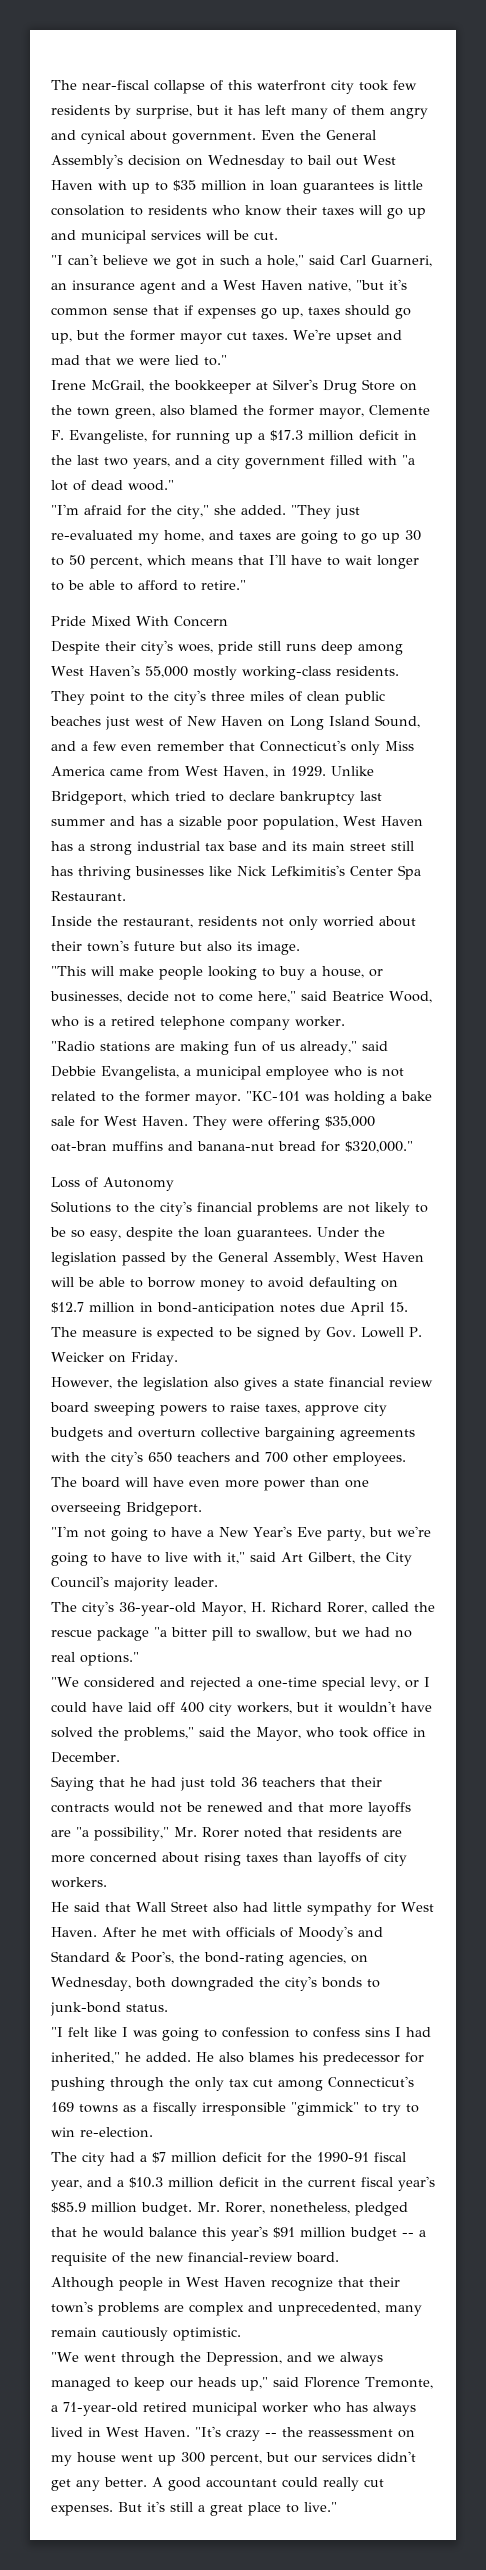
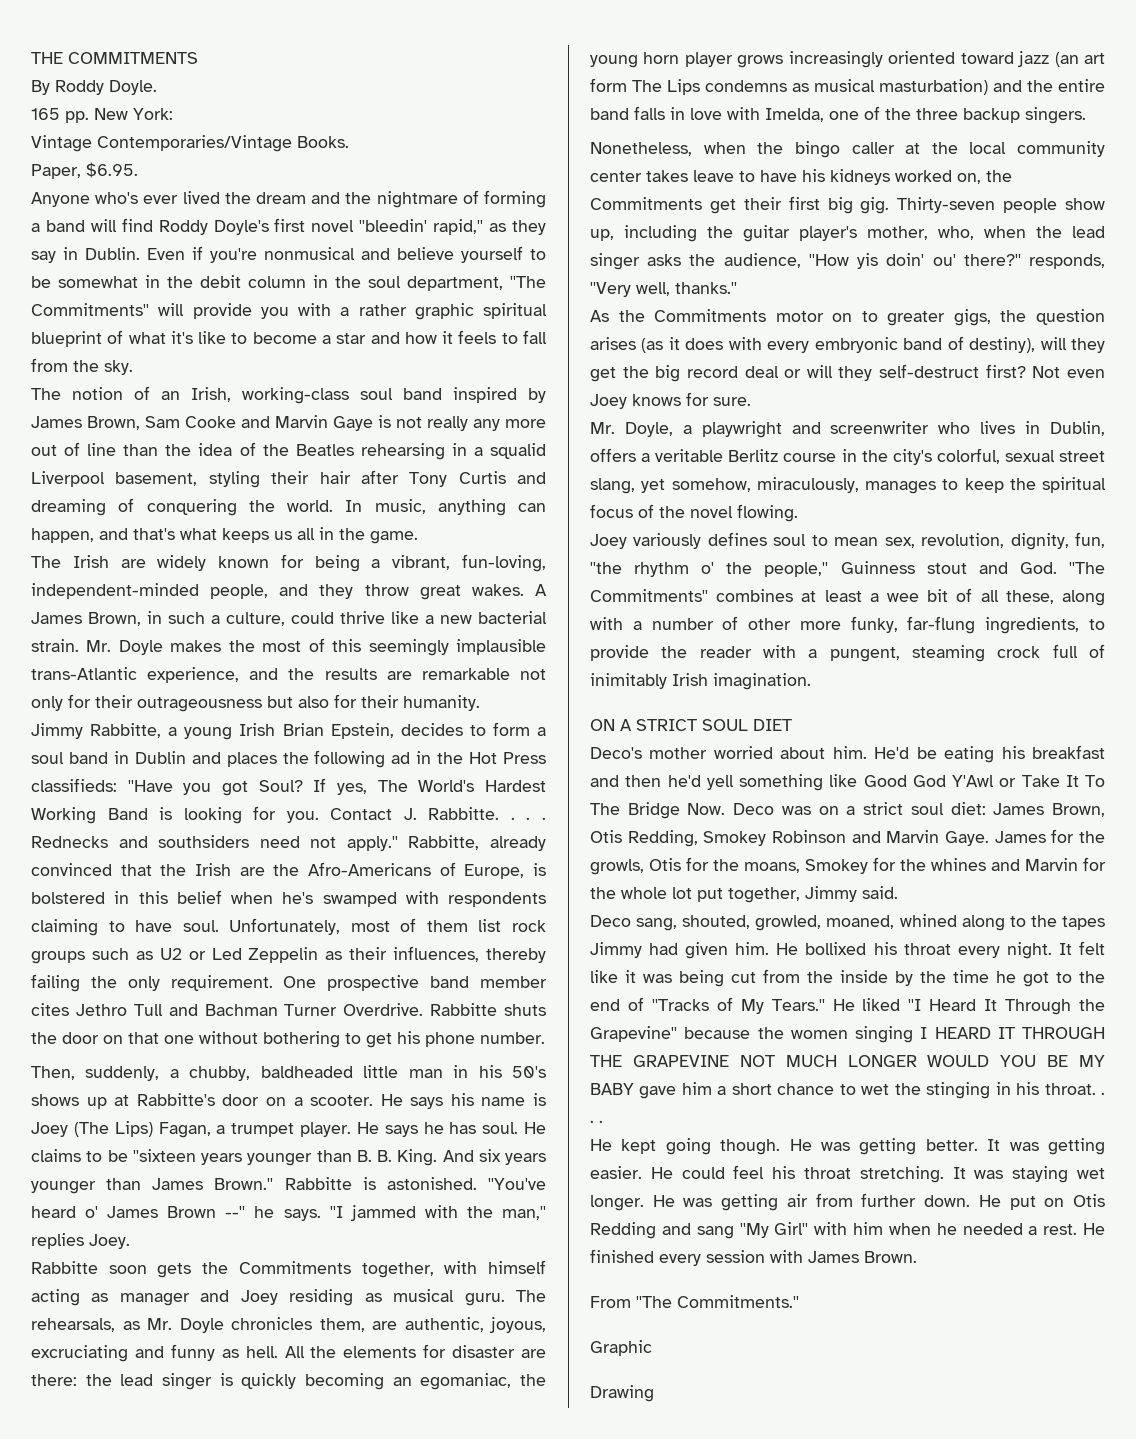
- The near-fiscal collapse of this waterfront city took few residents by surprise, but it has left many of them angry and cynical about government. Even the General Assembly's decision on Wednesday to bail out West Haven with up to $35 million in loan guarantees is little consolation to residents who know their taxes will go up and municipal services will be cut.
- "I can't believe we got in such a hole," said Carl Guarneri, an insurance agent and a West Haven native, "but it's common sense that if expenses go up, taxes should go up, but the former mayor cut taxes. We're upset and mad that we were lied to."
- Irene McGrail, the bookkeeper at Silver's Drug Store on the town green, also blamed the former mayor, Clemente F. Evangeliste, for running up a $17.3 million deficit in the last two years, and a city government filled with "a lot of dead wood."
- "I'm afraid for the city," she added. "They just re-evaluated my home, and taxes are going to go up 30 to 50 percent, which means that I'll have to wait longer to be able to afford to retire."
- Pride Mixed With Concern
- Despite their city's woes, pride still runs deep among West Haven's 55,000 mostly working-class residents. They point to the city's three miles of clean public beaches just west of New Haven on Long Island Sound, and a few even remember that Connecticut's only Miss America came from West Haven, in 1929. Unlike Bridgeport, which tried to declare bankruptcy last summer and has a sizable poor population, West Haven has a strong industrial tax base and its main street still has thriving businesses like Nick Lefkimitis's Center Spa Restaurant.
- Inside the restaurant, residents not only worried about their town's future but also its image.
- "This will make people looking to buy a house, or businesses, decide not to come here," said Beatrice Wood, who is a retired telephone company worker.
- "Radio stations are making fun of us already," said Debbie Evangelista, a municipal employee who is not related to the former mayor. "KC-101 was holding a bake sale for West Haven. They were offering $35,000 oat-bran muffins and banana-nut bread for $320,000."
- Loss of Autonomy
- Solutions to the city's financial problems are not likely to be so easy, despite the loan guarantees. Under the legislation passed by the General Assembly, West Haven will be able to borrow money to avoid defaulting on $12.7 million in bond-anticipation notes due April 15. The measure is expected to be signed by Gov. Lowell P. Weicker on Friday.
- However, the legislation also gives a state financial review board sweeping powers to raise taxes, approve city budgets and overturn collective bargaining agreements with the city's 650 teachers and 700 other employees. The board will have even more power than one overseeing Bridgeport.
- "I'm not going to have a New Year's Eve party, but we're going to have to live with it," said Art Gilbert, the City Council's majority leader.
- The city's 36-year-old Mayor, H. Richard Rorer, called the rescue package "a bitter pill to swallow, but we had no real options."
- "We considered and rejected a one-time special levy, or I could have laid off 400 city workers, but it wouldn't have solved the problems," said the Mayor, who took office in December.
- Saying that he had just told 36 teachers that their contracts would not be renewed and that more layoffs are "a possibility," Mr. Rorer noted that residents are more concerned about rising taxes than layoffs of city workers.
- He said that Wall Street also had little sympathy for West Haven. After he met with officials of Moody's and Standard & Poor's, the bond-rating agencies, on Wednesday, both downgraded the city's bonds to junk-bond status.
- "I felt like I was going to confession to confess sins I had inherited," he added. He also blames his predecessor for pushing through the only tax cut among Connecticut's 169 towns as a fiscally irresponsible "gimmick" to try to win re-election.
- The city had a $7 million deficit for the 1990-91 fiscal year, and a $10.3 million deficit in the current fiscal year's $85.9 million budget. Mr. Rorer, nonetheless, pledged that he would balance this year's $91 million budget -- a requisite of the new financial-review board.
- Although people in West Haven recognize that their town's problems are complex and unprecedented, many remain cautiously optimistic.
- "We went through the Depression, and we always managed to keep our heads up," said Florence Tremonte, a 71-year-old retired municipal worker who has always lived in West Haven. "It's crazy -- the reassessment on my house went up 300 percent, but our services didn't get any better. A good accountant could really cut expenses. But it's still a great place to live."
+ THE COMMITMENTS
+ By Roddy Doyle.
+ 165 pp. New York:
+ Vintage Contemporaries/Vintage Books.
+ Paper, $6.95.
+ Anyone who's ever lived the dream and the nightmare of forming a band will find Roddy Doyle's first novel ''bleedin' rapid,'' as they say in Dublin. Even if you're nonmusical and believe yourself to be somewhat in the debit column in the soul department, ''The Commitments'' will provide you with a rather graphic spiritual blueprint of what it's like to become a star and how it feels to fall from the sky.
+ The notion of an Irish, working-class soul band inspired by James Brown, Sam Cooke and Marvin Gaye is not really any more out of line than the idea of the Beatles rehearsing in a squalid Liverpool basement, styling their hair after Tony Curtis and dreaming of conquering the world. In music, anything can happen, and that's what keeps us all in the game.
+ The Irish are widely known for being a vibrant, fun-loving, independent-minded people, and they throw great wakes. A James Brown, in such a culture, could thrive like a new bacterial strain. Mr. Doyle makes the most of this seemingly implausible trans-Atlantic experience, and the results are remarkable not only for their outrageousness but also for their humanity.
+ Jimmy Rabbitte, a young Irish Brian Epstein, decides to form a soul band in Dublin and places the following ad in the Hot Press classifieds: ''Have you got Soul? If yes, The World's Hardest Working Band is looking for you. Contact J. Rabbitte. . . . Rednecks and southsiders need not apply.'' Rabbitte, already convinced that the Irish are the Afro-Americans of Europe, is bolstered in this belief when he's swamped with respondents claiming to have soul. Unfortunately, most of them list rock groups such as U2 or Led Zeppelin as their influences, thereby failing the only requirement. One prospective band member cites Jethro Tull and Bachman Turner Overdrive. Rabbitte shuts the door on that one without bothering to get his phone number.
+ Then, suddenly, a chubby, baldheaded little man in his 50's shows up at Rabbitte's door on a scooter. He says his name is Joey (The Lips) Fagan, a trumpet player. He says he has soul. He claims to be ''sixteen years younger than B. B. King. And six years younger than James Brown.'' Rabbitte is astonished. ''You've heard o' James Brown --'' he says. ''I jammed with the man,'' replies Joey.
+ Rabbitte soon gets the Commitments together, with himself acting as manager and Joey residing as musical guru. The rehearsals, as Mr. Doyle chronicles them, are authentic, joyous, excruciating and funny as hell. All the elements for disaster are there: the lead singer is quickly becoming an egomaniac, the young horn player grows increasingly oriented toward jazz (an art form The Lips condemns as musical masturbation) and the entire band falls in love with Imelda, one of the three backup singers.
+ Nonetheless, when the bingo caller at the local community center takes leave to have his kidneys worked on, the Commitments get their first big gig. Thirty-seven people show up, including the guitar player's mother, who, when the lead singer asks the audience, ''How yis doin' ou' there?'' responds, ''Very well, thanks.''
+ As the Commitments motor on to greater gigs, the question arises (as it does with every embryonic band of destiny), will they get the big record deal or will they self-destruct first? Not even Joey knows for sure.
+ Mr. Doyle, a playwright and screenwriter who lives in Dublin, offers a veritable Berlitz course in the city's colorful, sexual street slang, yet somehow, miraculously, manages to keep the spiritual focus of the novel flowing.
+ Joey variously defines soul to mean sex, revolution, dignity, fun, ''the rhythm o' the people,'' Guinness stout and God. ''The Commitments'' combines at least a wee bit of all these, along with a number of other more funky, far-flung ingredients, to provide the reader with a pungent, steaming crock full of inimitably Irish imagination.
+ ON A STRICT SOUL DIET
+ Deco's mother worried about him. He'd be eating his breakfast and then he'd yell something like Good God Y'Awl or Take It To The Bridge Now. Deco was on a strict soul diet: James Brown, Otis Redding, Smokey Robinson and Marvin Gaye. James for the growls, Otis for the moans, Smokey for the whines and Marvin for the whole lot put together, Jimmy said.
+ Deco sang, shouted, growled, moaned, whined along to the tapes Jimmy had given him. He bollixed his throat every night. It felt like it was being cut from the inside by the time he got to the end of ''Tracks of My Tears.'' He liked ''I Heard It Through the Grapevine'' because the women singing I HEARD IT THROUGH THE GRAPEVINE NOT MUCH LONGER WOULD YOU BE MY BABY gave him a short chance to wet the stinging in his throat. . . .
+ He kept going though. He was getting better. It was getting easier. He could feel his throat stretching. It was staying wet longer. He was getting air from further down. He put on Otis Redding and sang ''My Girl'' with him when he needed a rest. He finished every session with James Brown.
+ From ''The Commitments.''
+ Graphic
+ Drawing

